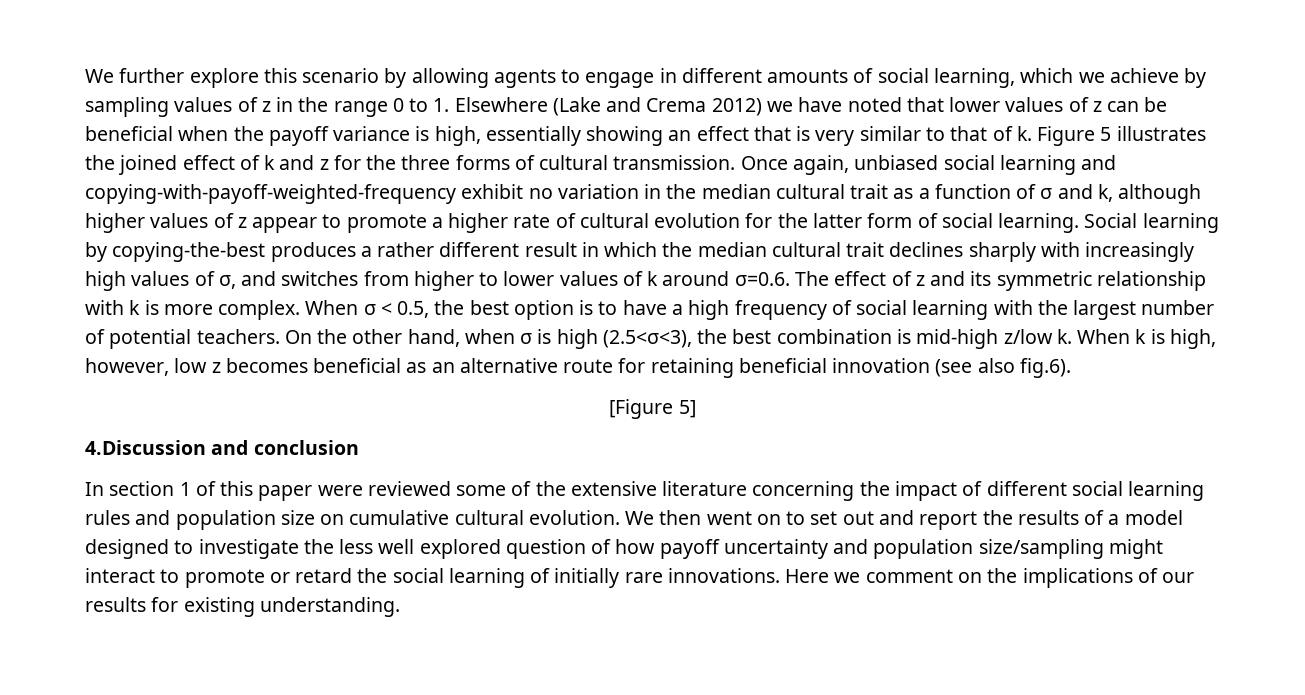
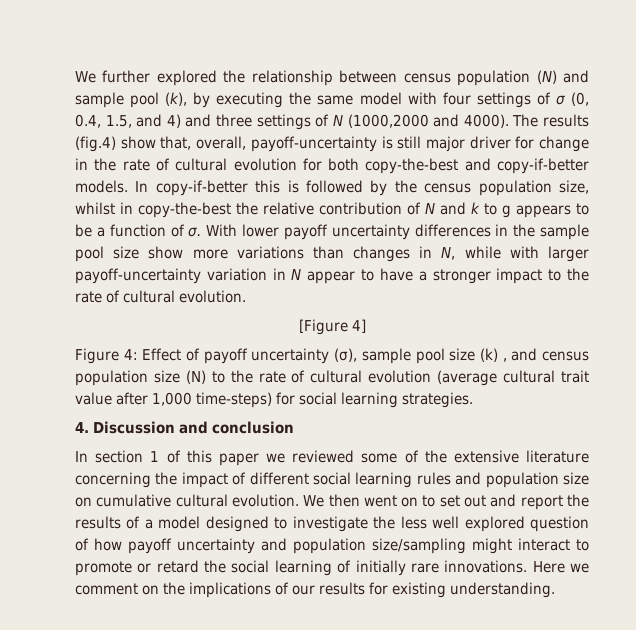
- We further explore this scenario by allowing agents to engage in different amounts of social learning, which we achieve by sampling values of z in the range 0 to 1. Elsewhere (Lake and Crema 2012) we have noted that lower values of z can be beneficial when the payoff variance is high, essentially showing an effect that is very similar to that of k. Figure 5 illustrates the joined effect of k and z for the three forms of cultural transmission. Once again, unbiased social learning and copying-with-payoff-weighted-frequency exhibit no variation in the median cultural trait as a function of σ and k, although higher values of z appear to promote a higher rate of cultural evolution for the latter form of social learning. Social learning by copying-the-best produces a rather different result in which the median cultural trait declines sharply with increasingly high values of σ, and switches from higher to lower values of k around σ=0.6. The effect of z and its symmetric relationship with k is more complex. When σ < 0.5, the best option is to have a high frequency of social learning with the largest number of potential teachers. On the other hand, when σ is high (2.5<σ<3), the best combination is mid-high z/low k. When k is high, however, low z becomes beneficial as an alternative route for retaining beneficial innovation (see also fig.6).
- [Figure 5]
- 4.Discussion and conclusion
+ We further explored the relationship between census population (N) and sample pool (k), by executing the same model with four settings of σ (0, 0.4, 1.5, and 4) and three settings of N (1000,2000 and 4000). The results (fig.4) show that, overall, payoff-uncertainty is still major driver for change in the rate of cultural evolution for both copy-the-best and copy-if-better models. In copy-if-better this is followed by the census population size, whilst in copy-the-best the relative contribution of N and k to g appears to be a function of σ. With lower payoff uncertainty differences in the sample pool size show more variations than changes in N, while with larger payoff-uncertainty variation in N appear to have a stronger impact to the rate of cultural evolution.
+ [Figure 4]
+ Figure 4: Effect of payoff uncertainty (σ), sample pool size (k) , and census population size (N) to the rate of cultural evolution (average cultural trait value after 1,000 time-steps) for social learning strategies.
+ 4. Discussion and conclusion
- In section 1 of this paper were reviewed some of the extensive literature concerning the impact of different social learning rules and population size on cumulative cultural evolution.
+ In section 1 of this paper we reviewed some of the extensive literature concerning the impact of different social learning rules and population size on cumulative cultural evolution.

